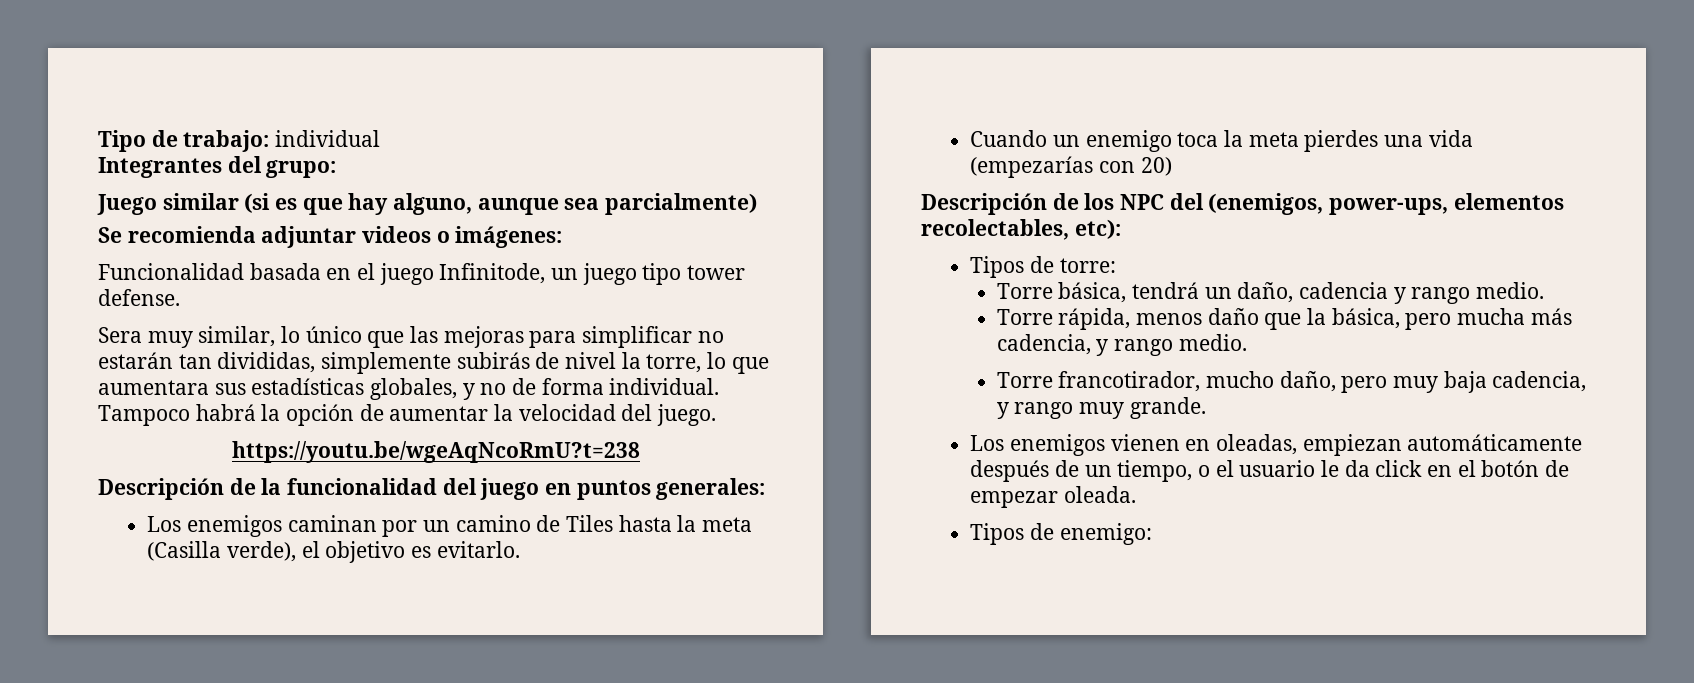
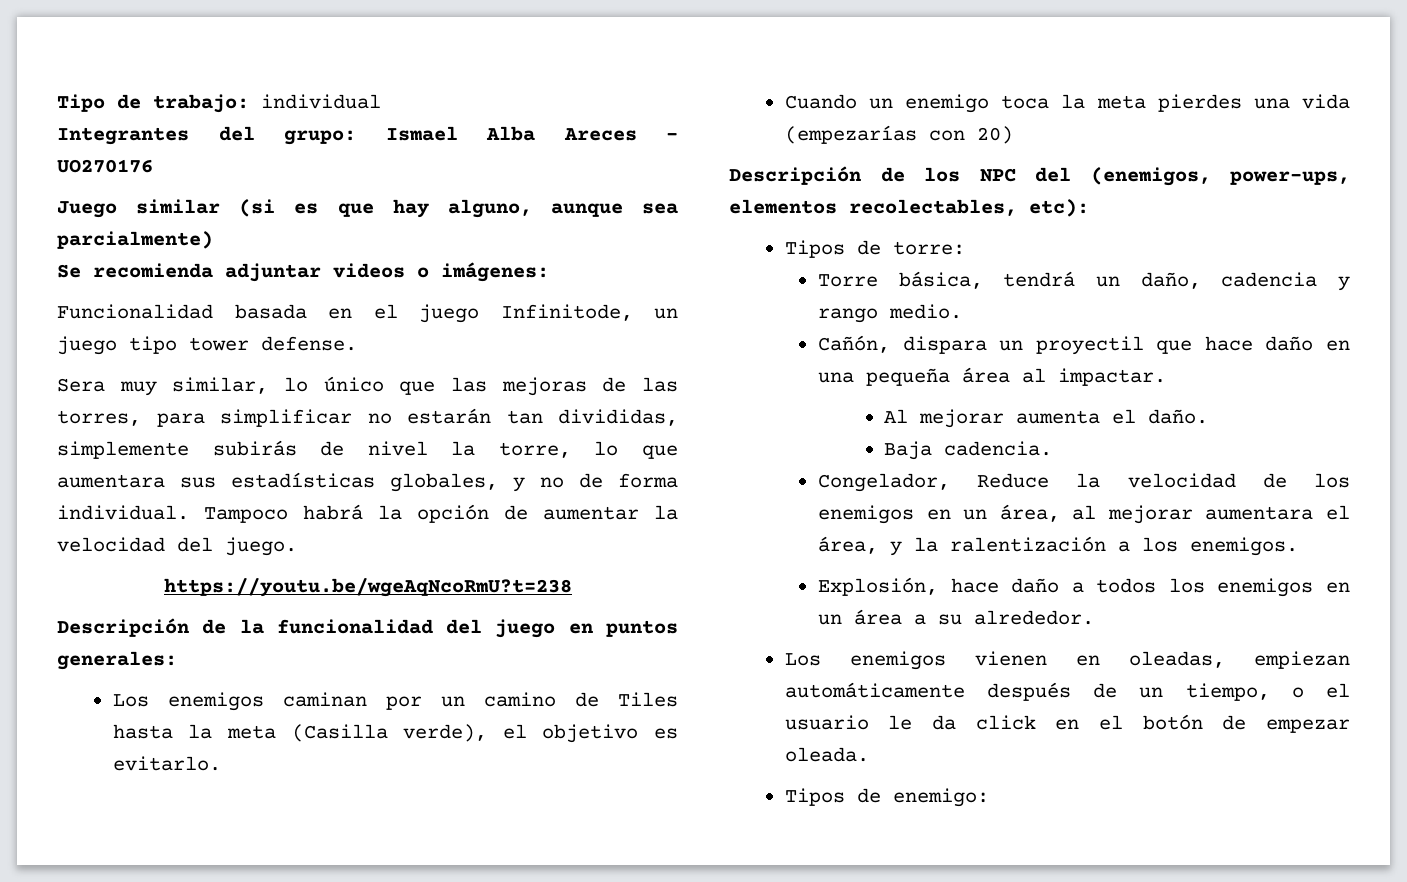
- Integrantes del grupo:
+ Integrantes del grupo: Ismael Alba Areces – UO270176
- Sera muy similar, lo único que las mejoras para simplificar no estarán tan divididas, simplemente subirás de nivel la torre, lo que aumentara sus estadísticas globales, y no de forma individual.
+ Sera muy similar, lo único que las mejoras de las torres, para simplificar no estarán tan divididas, simplemente subirás de nivel la torre, lo que aumentara sus estadísticas globales, y no de forma individual.
- Torre rápida, menos daño que la básica, pero mucha más cadencia, y rango medio.
- Torre francotirador, mucho daño, pero muy baja cadencia, y rango muy grande.
+ Cañón, dispara un proyectil que hace daño en una pequeña área al impactar.
+ Al mejorar aumenta el daño.
+ Baja cadencia.
+ Congelador, Reduce la velocidad de los enemigos en un área, al mejorar aumentara el área, y la ralentización a los enemigos.
+ Explosión, hace daño a todos los enemigos en un área a su alrededor.

